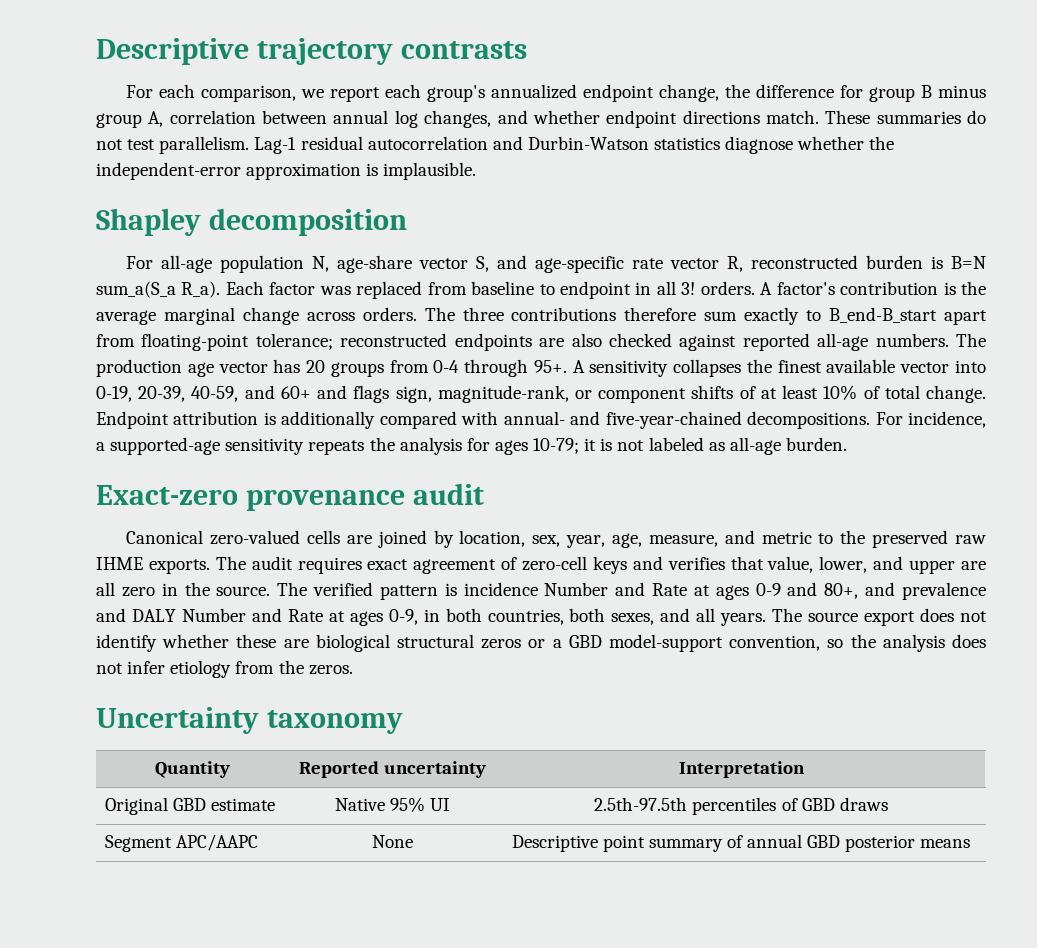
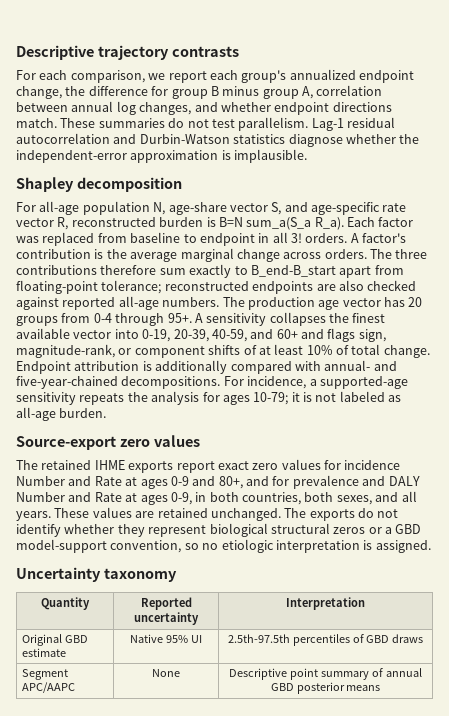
- Exact-zero provenance audit
- Canonical zero-valued cells are joined by location, sex, year, age, measure, and metric to the preserved raw IHME exports. The audit requires exact agreement of zero-cell keys and verifies that value, lower, and upper are all zero in the source. The verified pattern is incidence Number and Rate at ages 0-9 and 80+, and prevalence and DALY Number and Rate at ages 0-9, in both countries, both sexes, and all years.
+ Source-export zero values
+ The retained IHME exports report exact zero values for incidence Number and Rate at ages 0-9 and 80+, and for prevalence and DALY Number and Rate at ages 0-9, in both countries, both sexes, and all years.
- The source export does not identify whether these are biological structural zeros or a GBD model-support convention, so the analysis does not infer etiology from the zeros.
+ These values are retained unchanged. The exports do not identify whether they represent biological structural zeros or a GBD model-support convention, so no etiologic interpretation is assigned.

